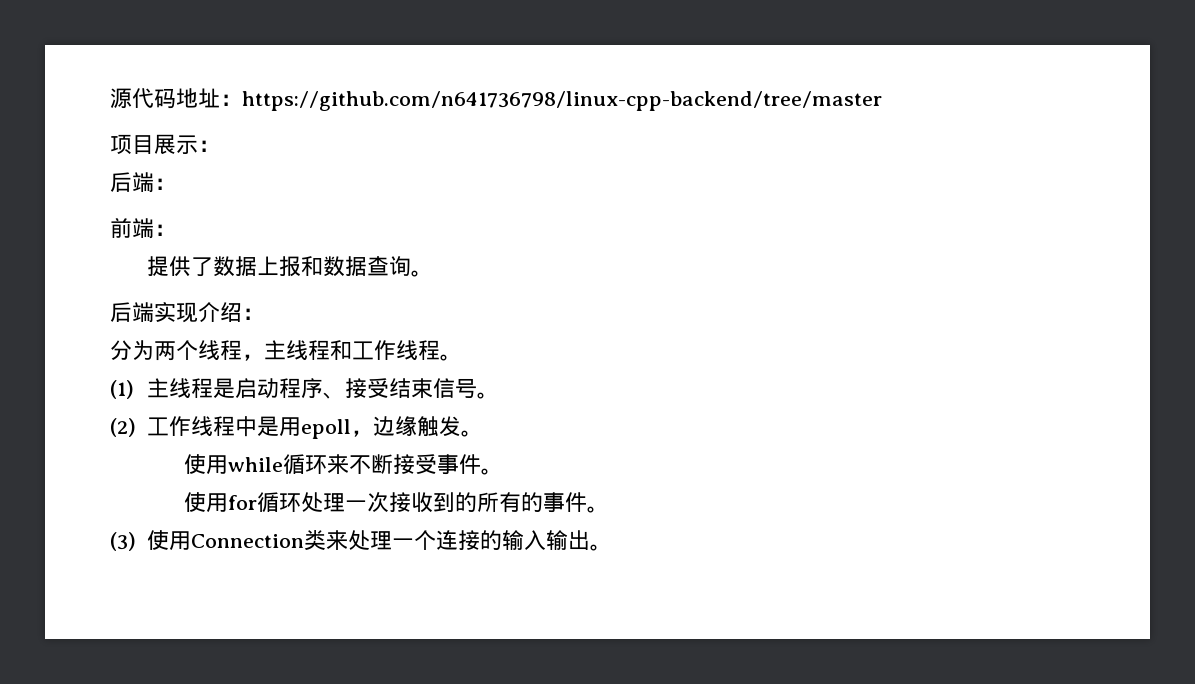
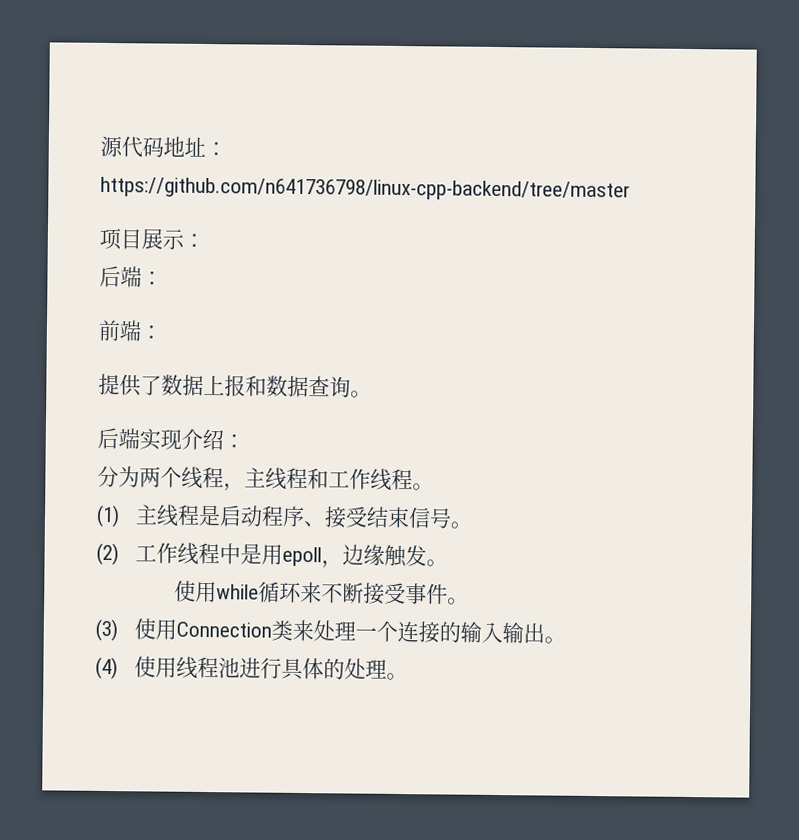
- 使用for循环处理一次接收到的所有的事件。
+ (4)使用线程池进行具体的处理。

